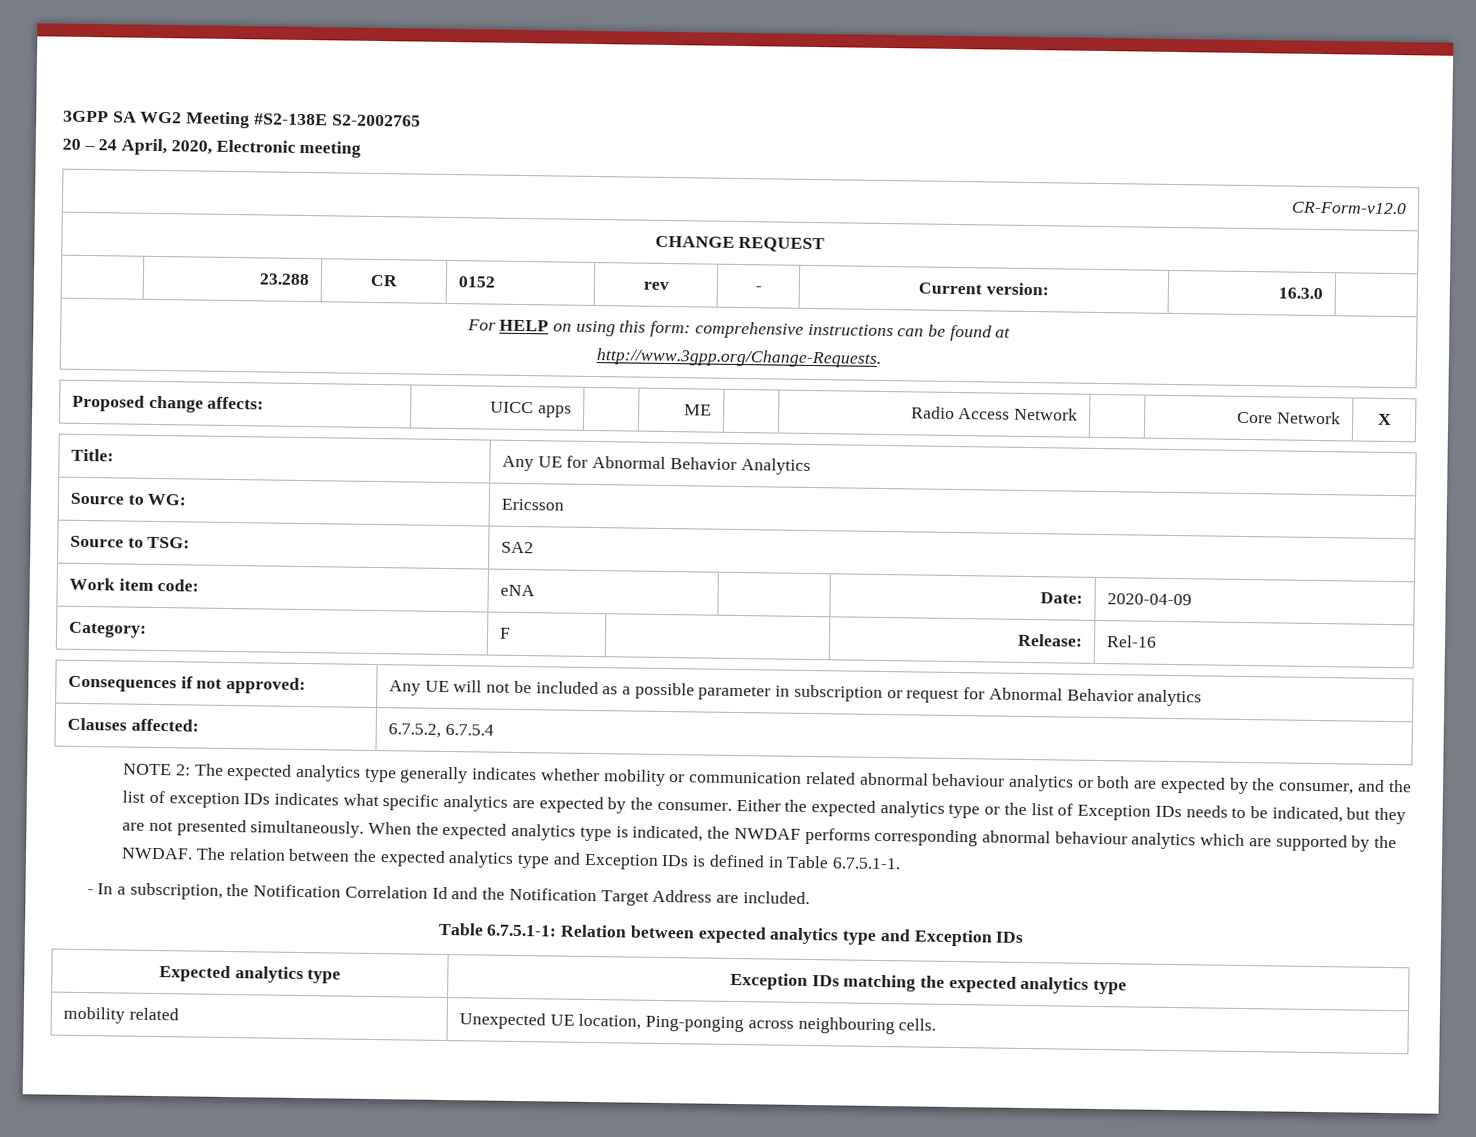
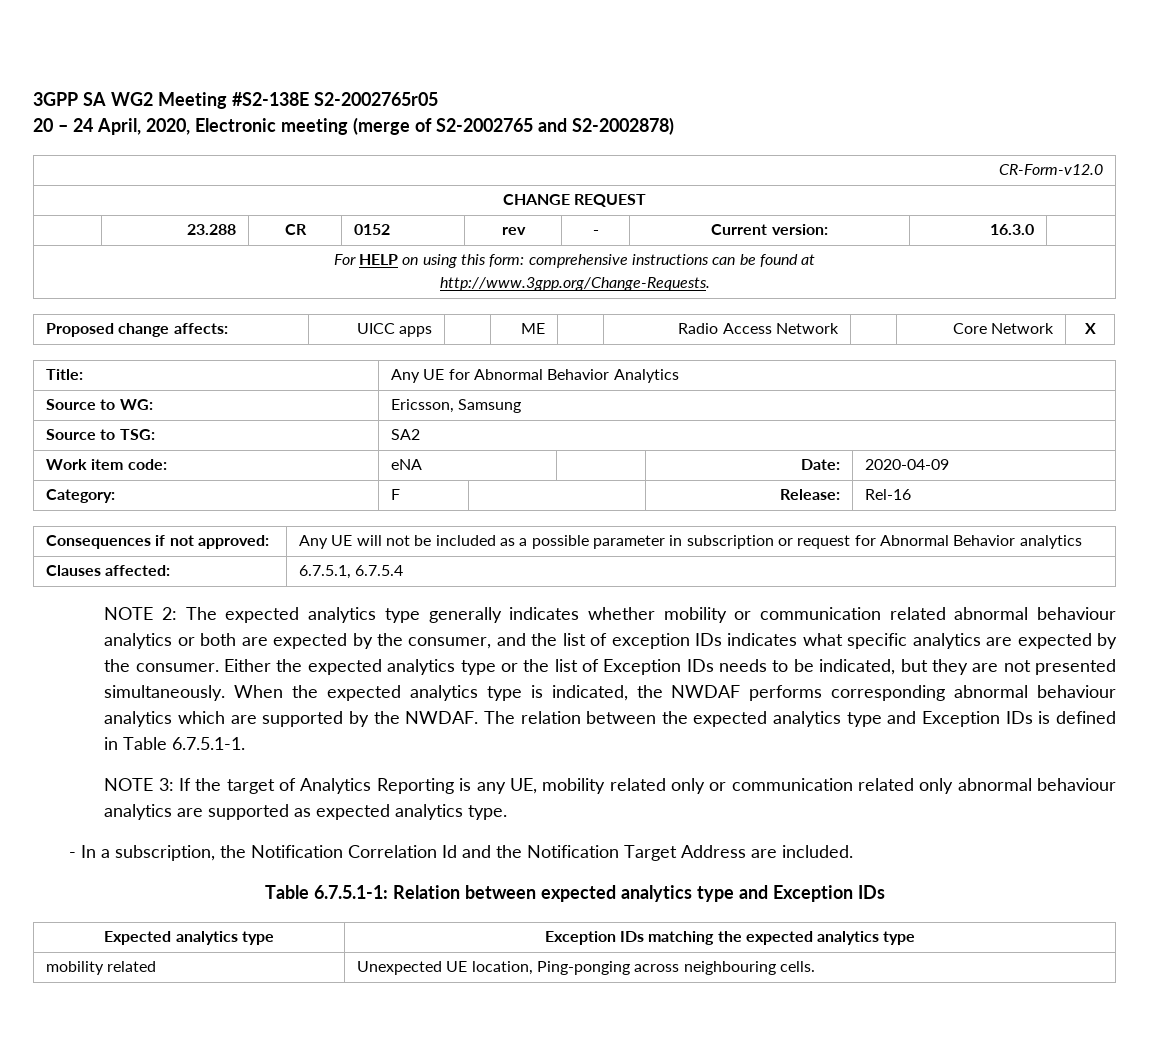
- 3GPP SA WG2 Meeting #S2-138E S2-2002765
+ 3GPP SA WG2 Meeting #S2-138E S2-2002765r05
- 20 – 24 April, 2020, Electronic meeting
+ 20 – 24 April, 2020, Electronic meeting (merge of S2-2002765 and S2-2002878)
- Source to WG: | Ericsson
+ Source to WG: | Ericsson, Samsung
- Clauses affected: | 6.7.5.2, 6.7.5.4
+ Clauses affected: | 6.7.5.1, 6.7.5.4
+ NOTE 3: If the target of Analytics Reporting is any UE, mobility related only or communication related only abnormal behaviour analytics are supported as expected analytics type.

